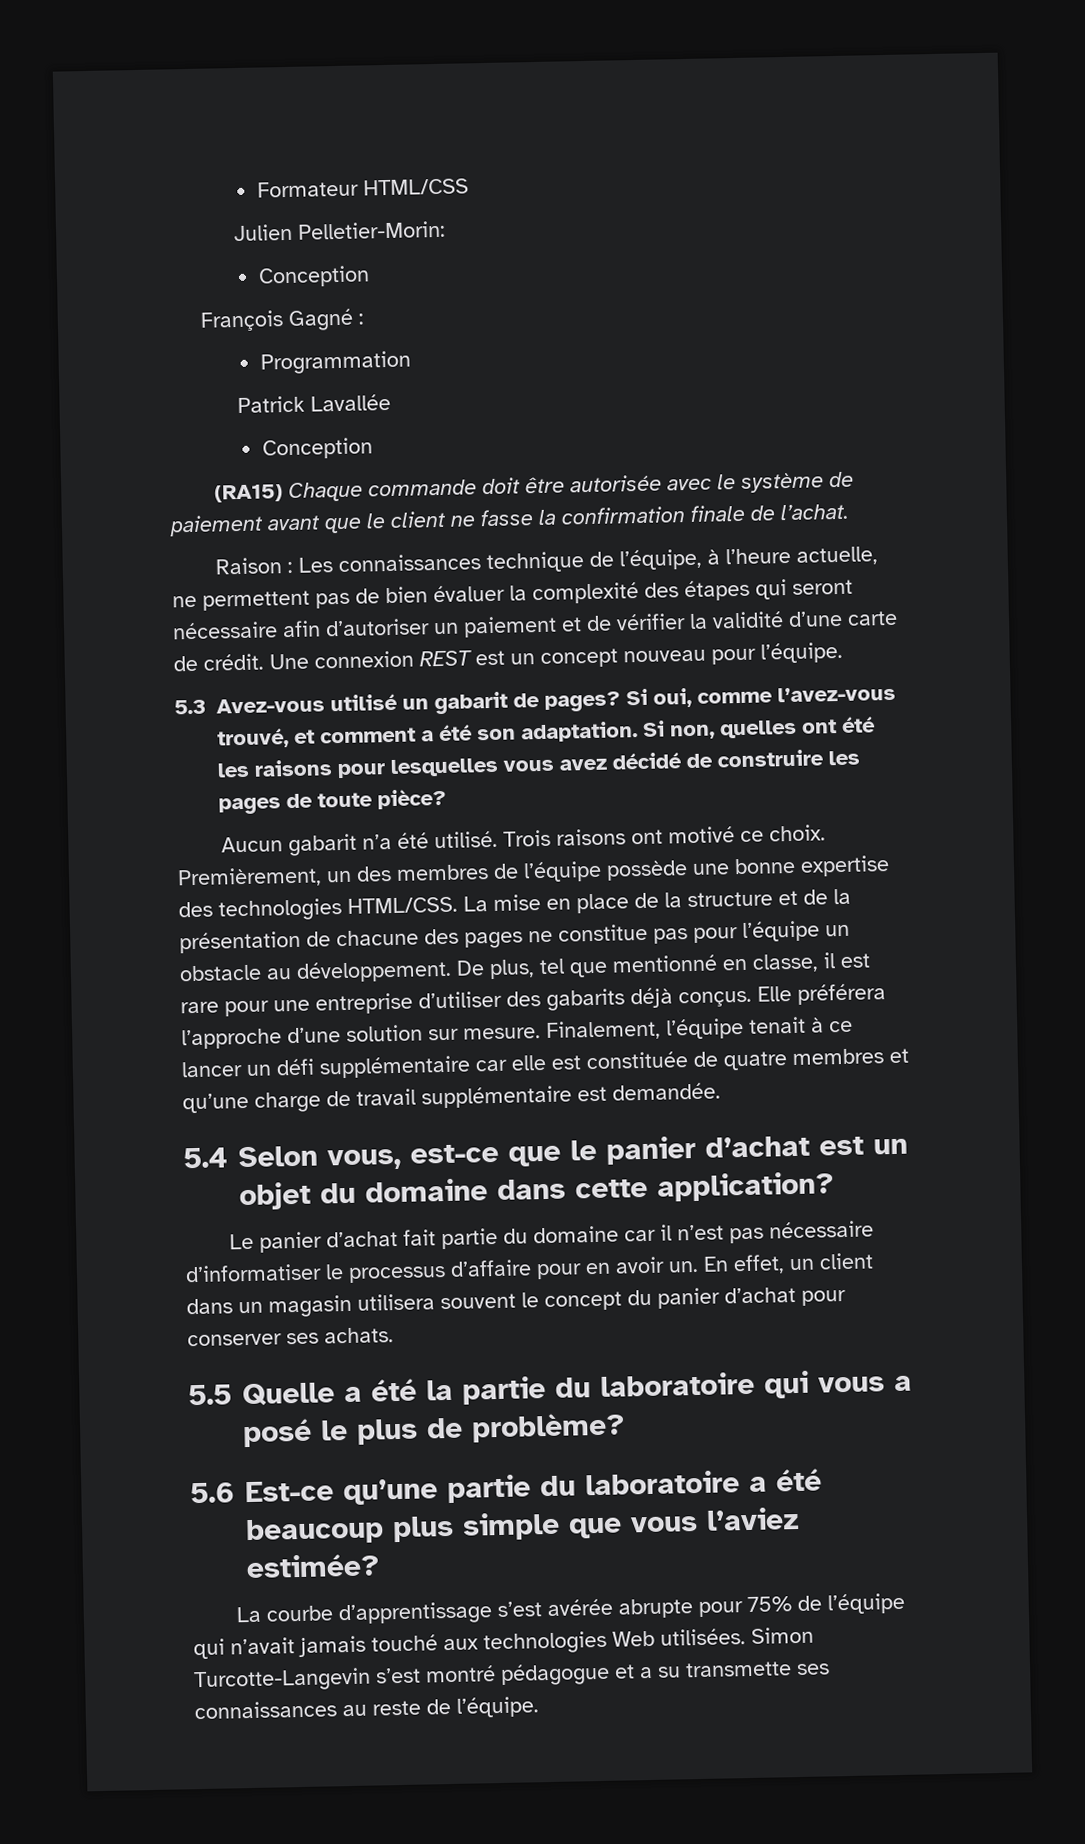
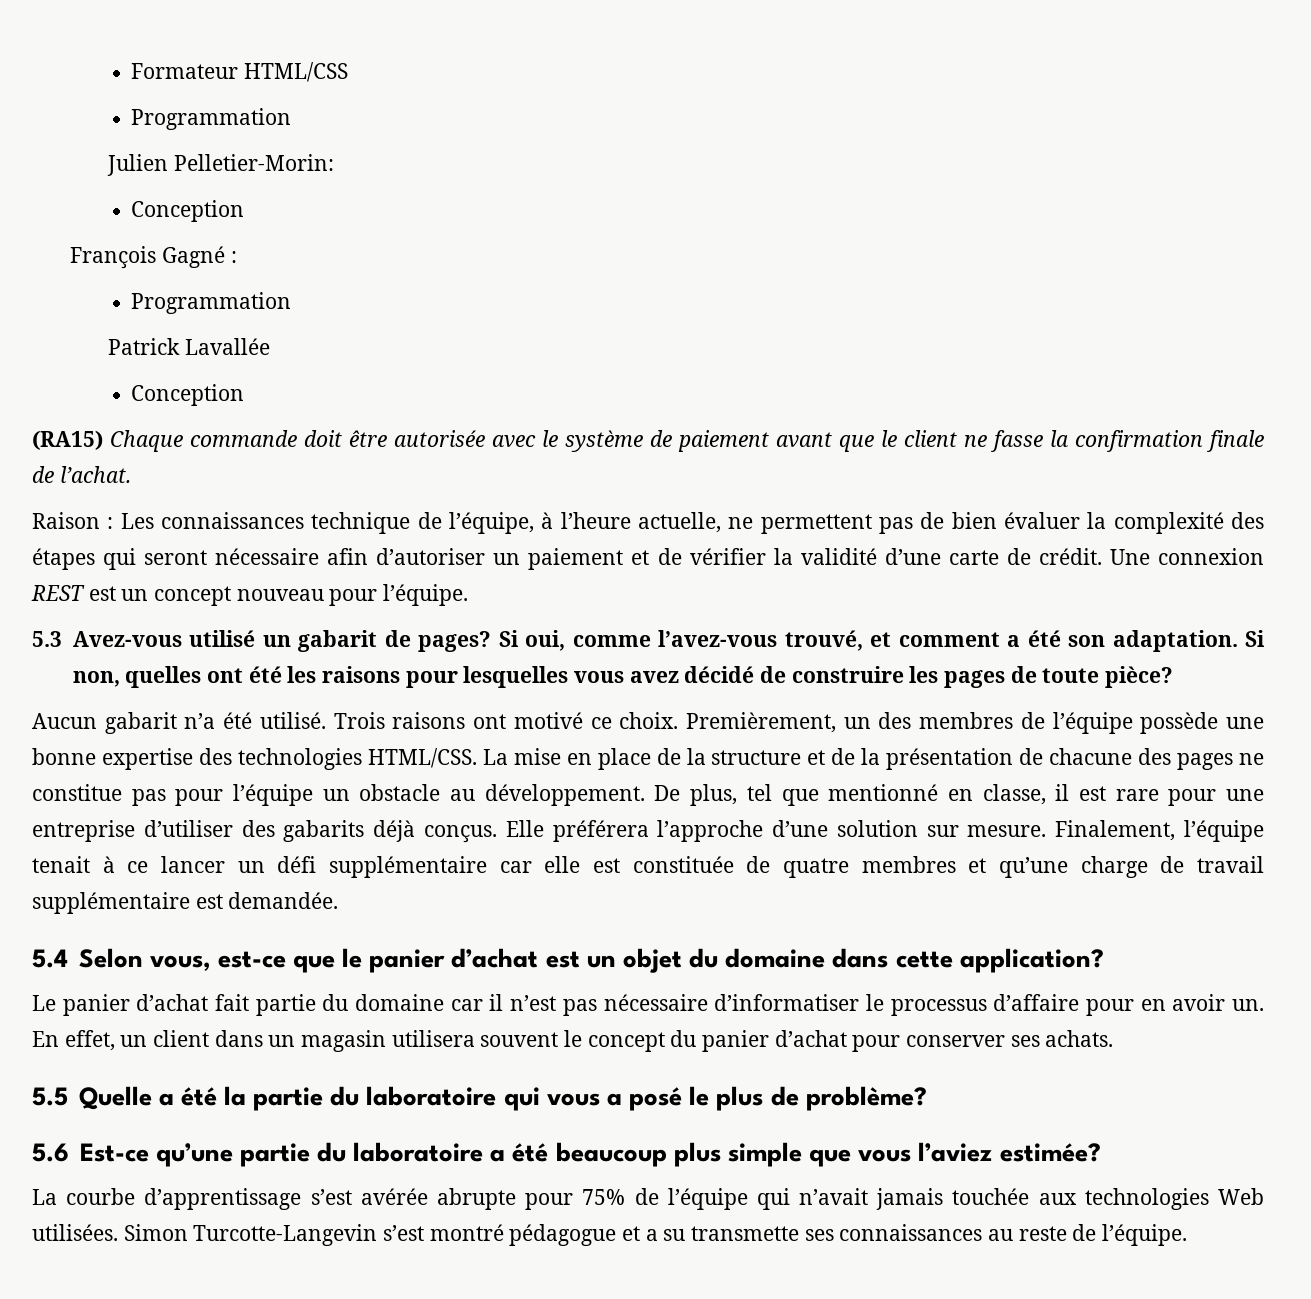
  Formateur HTML/CSS
+ Programmation
- La courbe d’apprentissage s’est avérée abrupte pour 75% de l’équipe qui n’avait jamais touché aux technologies Web utilisées.
+ La courbe d’apprentissage s’est avérée abrupte pour 75% de l’équipe qui n’avait jamais touchée aux technologies Web utilisées.

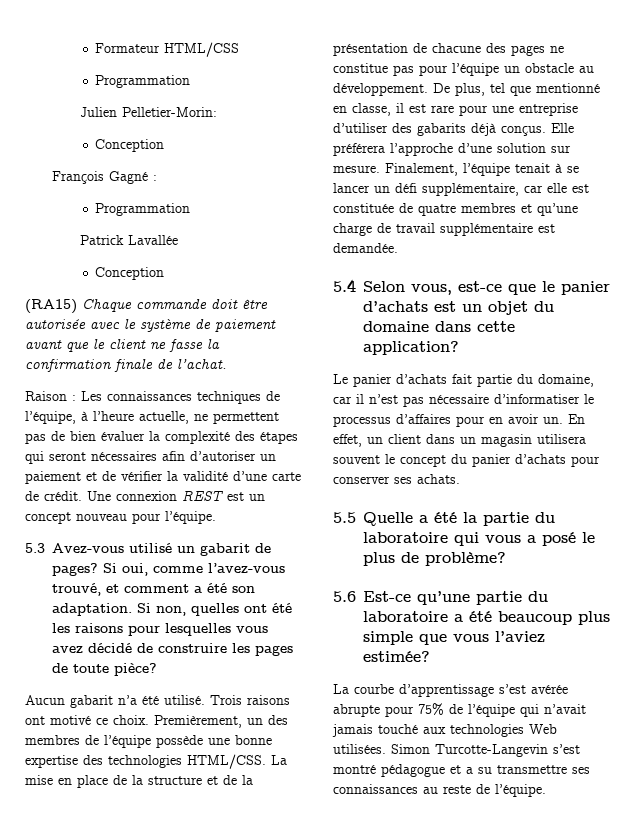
- Raison : Les connaissances technique de l’équipe, à l’heure actuelle, ne permettent pas de bien évaluer la complexité des étapes qui seront nécessaire afin d’autoriser un paiement et de vérifier la validité d’une carte de crédit.
+ Raison : Les connaissances techniques de l’équipe, à l’heure actuelle, ne permettent pas de bien évaluer la complexité des étapes qui seront nécessaires afin d’autoriser un paiement et de vérifier la validité d’une carte de crédit.
- Finalement, l’équipe tenait à ce lancer un défi supplémentaire car elle est constituée de quatre membres et qu’une charge de travail supplémentaire est demandée.
+ Finalement, l’équipe tenait à se lancer un défi supplémentaire, car elle est constituée de quatre membres et qu’une charge de travail supplémentaire est demandée.
- 5.4 Selon vous, est-ce que le panier d’achat est un objet du domaine dans cette application?
+ 5.4 Selon vous, est-ce que le panier d’achats est un objet du domaine dans cette application?
- Le panier d’achat fait partie du domaine car il n’est pas nécessaire d’informatiser le processus d’affaire pour en avoir un.
+ Le panier d’achats fait partie du domaine, car il n’est pas nécessaire d’informatiser le processus d’affaires pour en avoir un.
- En effet, un client dans un magasin utilisera souvent le concept du panier d’achat pour conserver ses achats.
+ En effet, un client dans un magasin utilisera souvent le concept du panier d’achats pour conserver ses achats.
- La courbe d’apprentissage s’est avérée abrupte pour 75% de l’équipe qui n’avait jamais touchée aux technologies Web utilisées.
+ La courbe d’apprentissage s’est avérée abrupte pour 75% de l’équipe qui n’avait jamais touché aux technologies Web utilisées.
- Simon Turcotte-Langevin s’est montré pédagogue et a su transmette ses connaissances au reste de l’équipe.
+ Simon Turcotte-Langevin s’est montré pédagogue et a su transmettre ses connaissances au reste de l’équipe.

